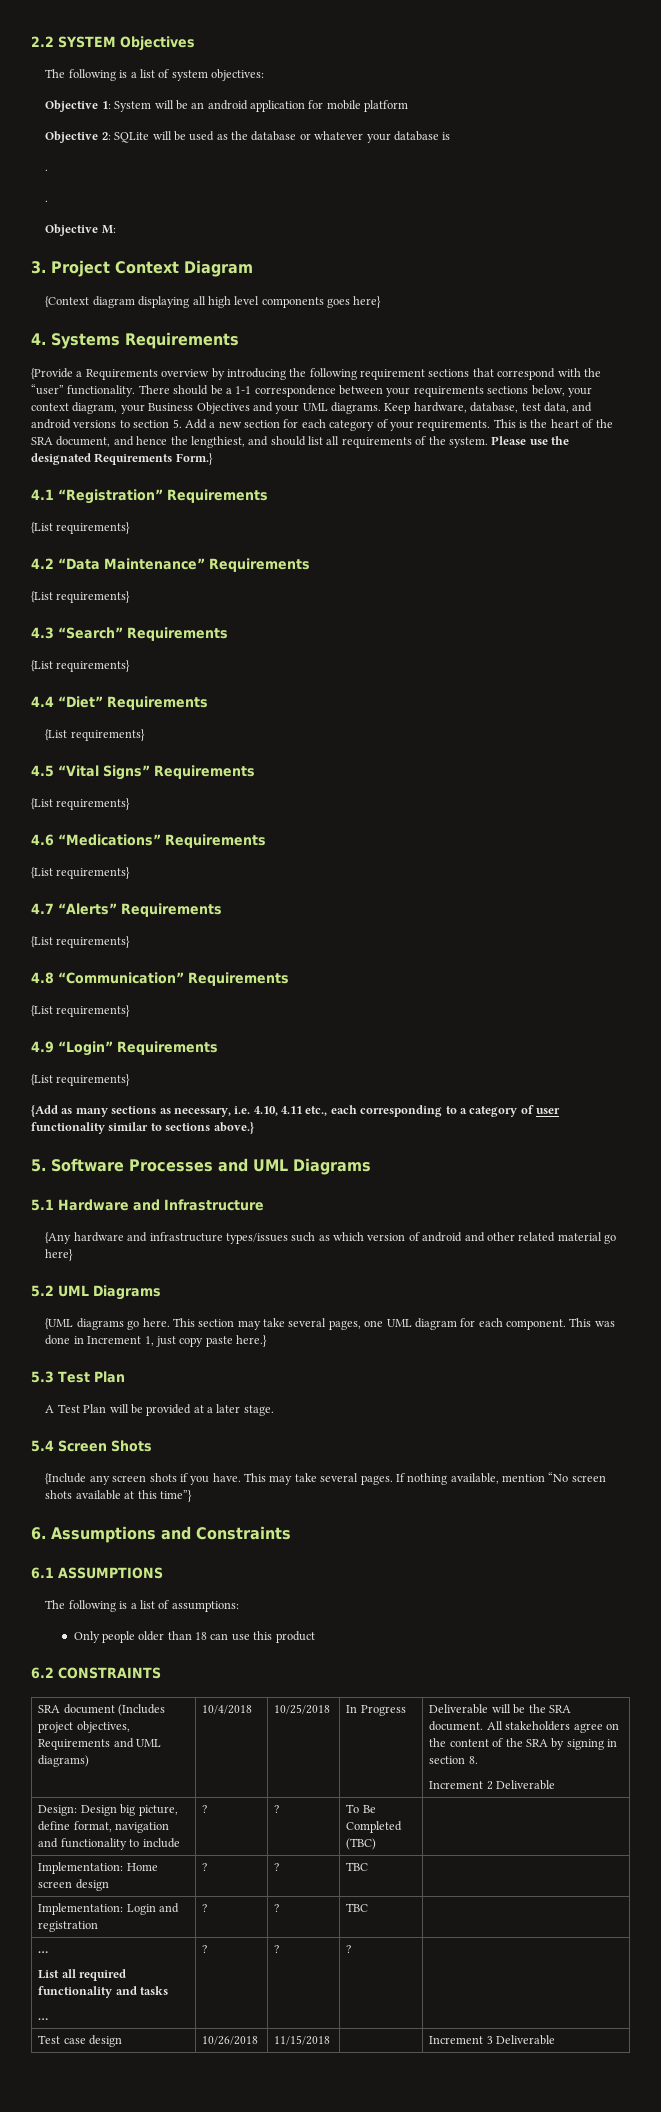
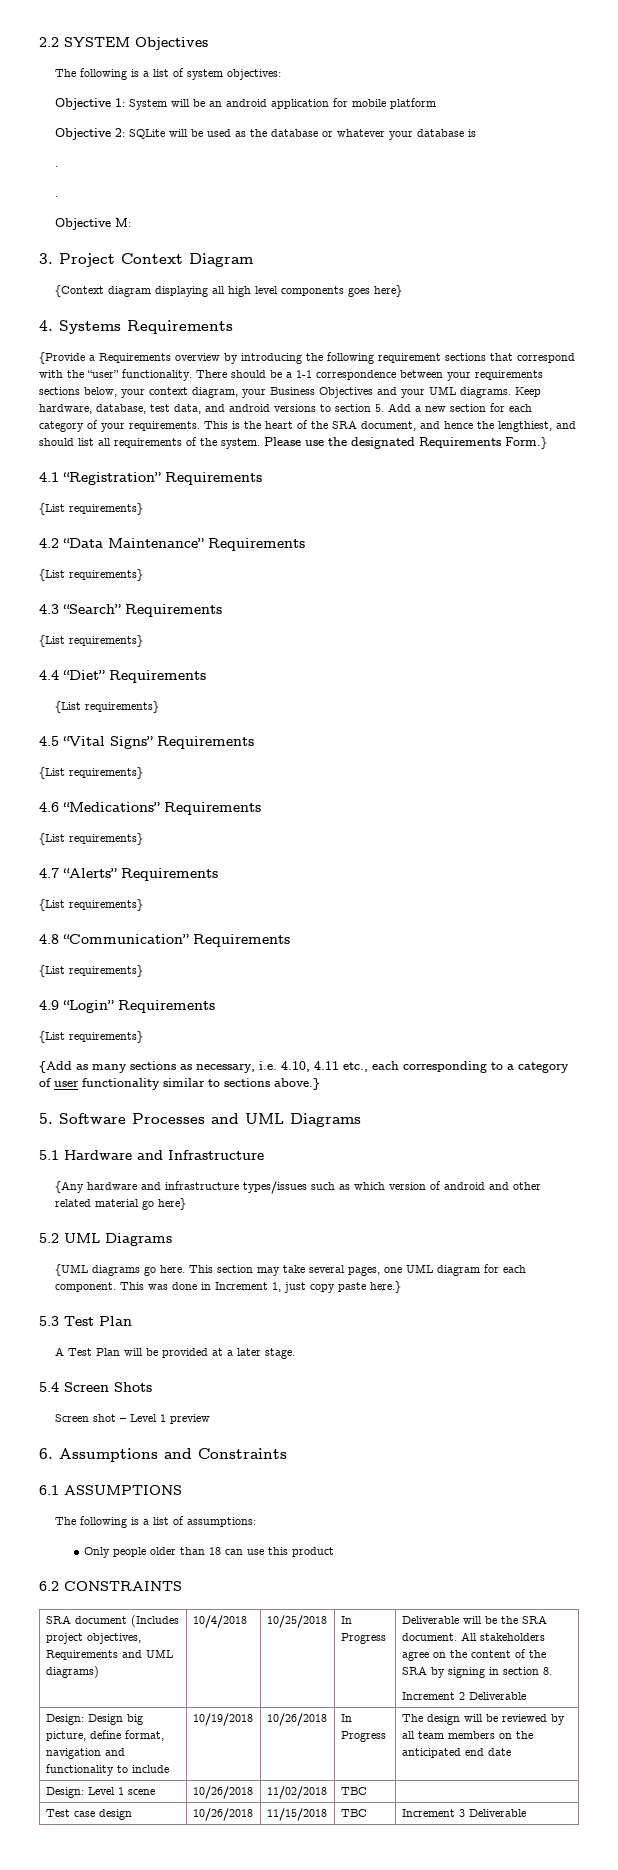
- {Include any screen shots if you have. This may take several pages. If nothing available, mention “No screen shots available at this time”}
+ Screen shot – Level 1 preview
- Design: Design big picture, define format, navigation and functionality to include | ? | ? | To Be Completed (TBC) |
- Implementation: Home screen design | ? | ? | TBC |
- Implementation: Login and registration | ? | ? | TBC |
- …
- List all required functionality and tasks
- … | ? | ? | ? |
+ Design: Design big picture, define format, navigation and functionality to include | 10/19/2018 | 10/26/2018 | In Progress | The design will be reviewed by all team members on the anticipated end date
+ Design: Level 1 scene | 10/26/2018 | 11/02/2018 | TBC |
- Test case design | 10/26/2018 | 11/15/2018 | | Increment 3 Deliverable
+ Test case design | 10/26/2018 | 11/15/2018 | TBC | Increment 3 Deliverable

